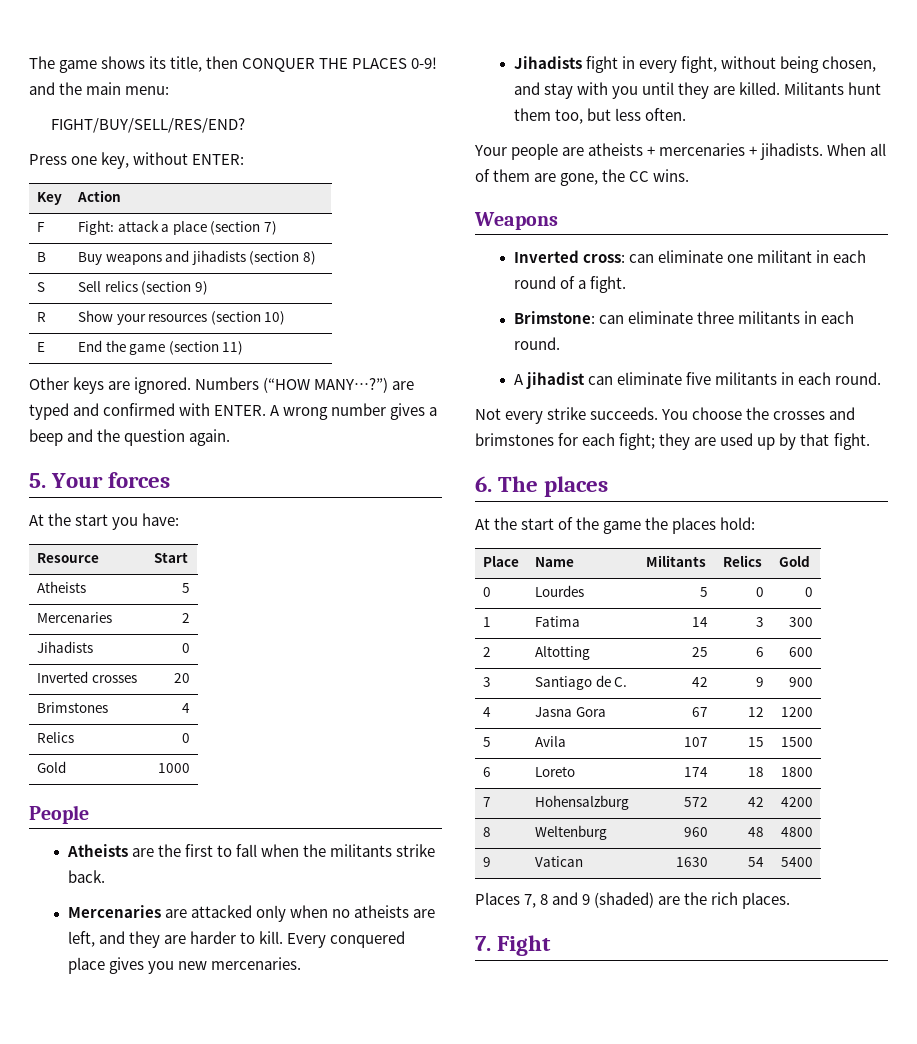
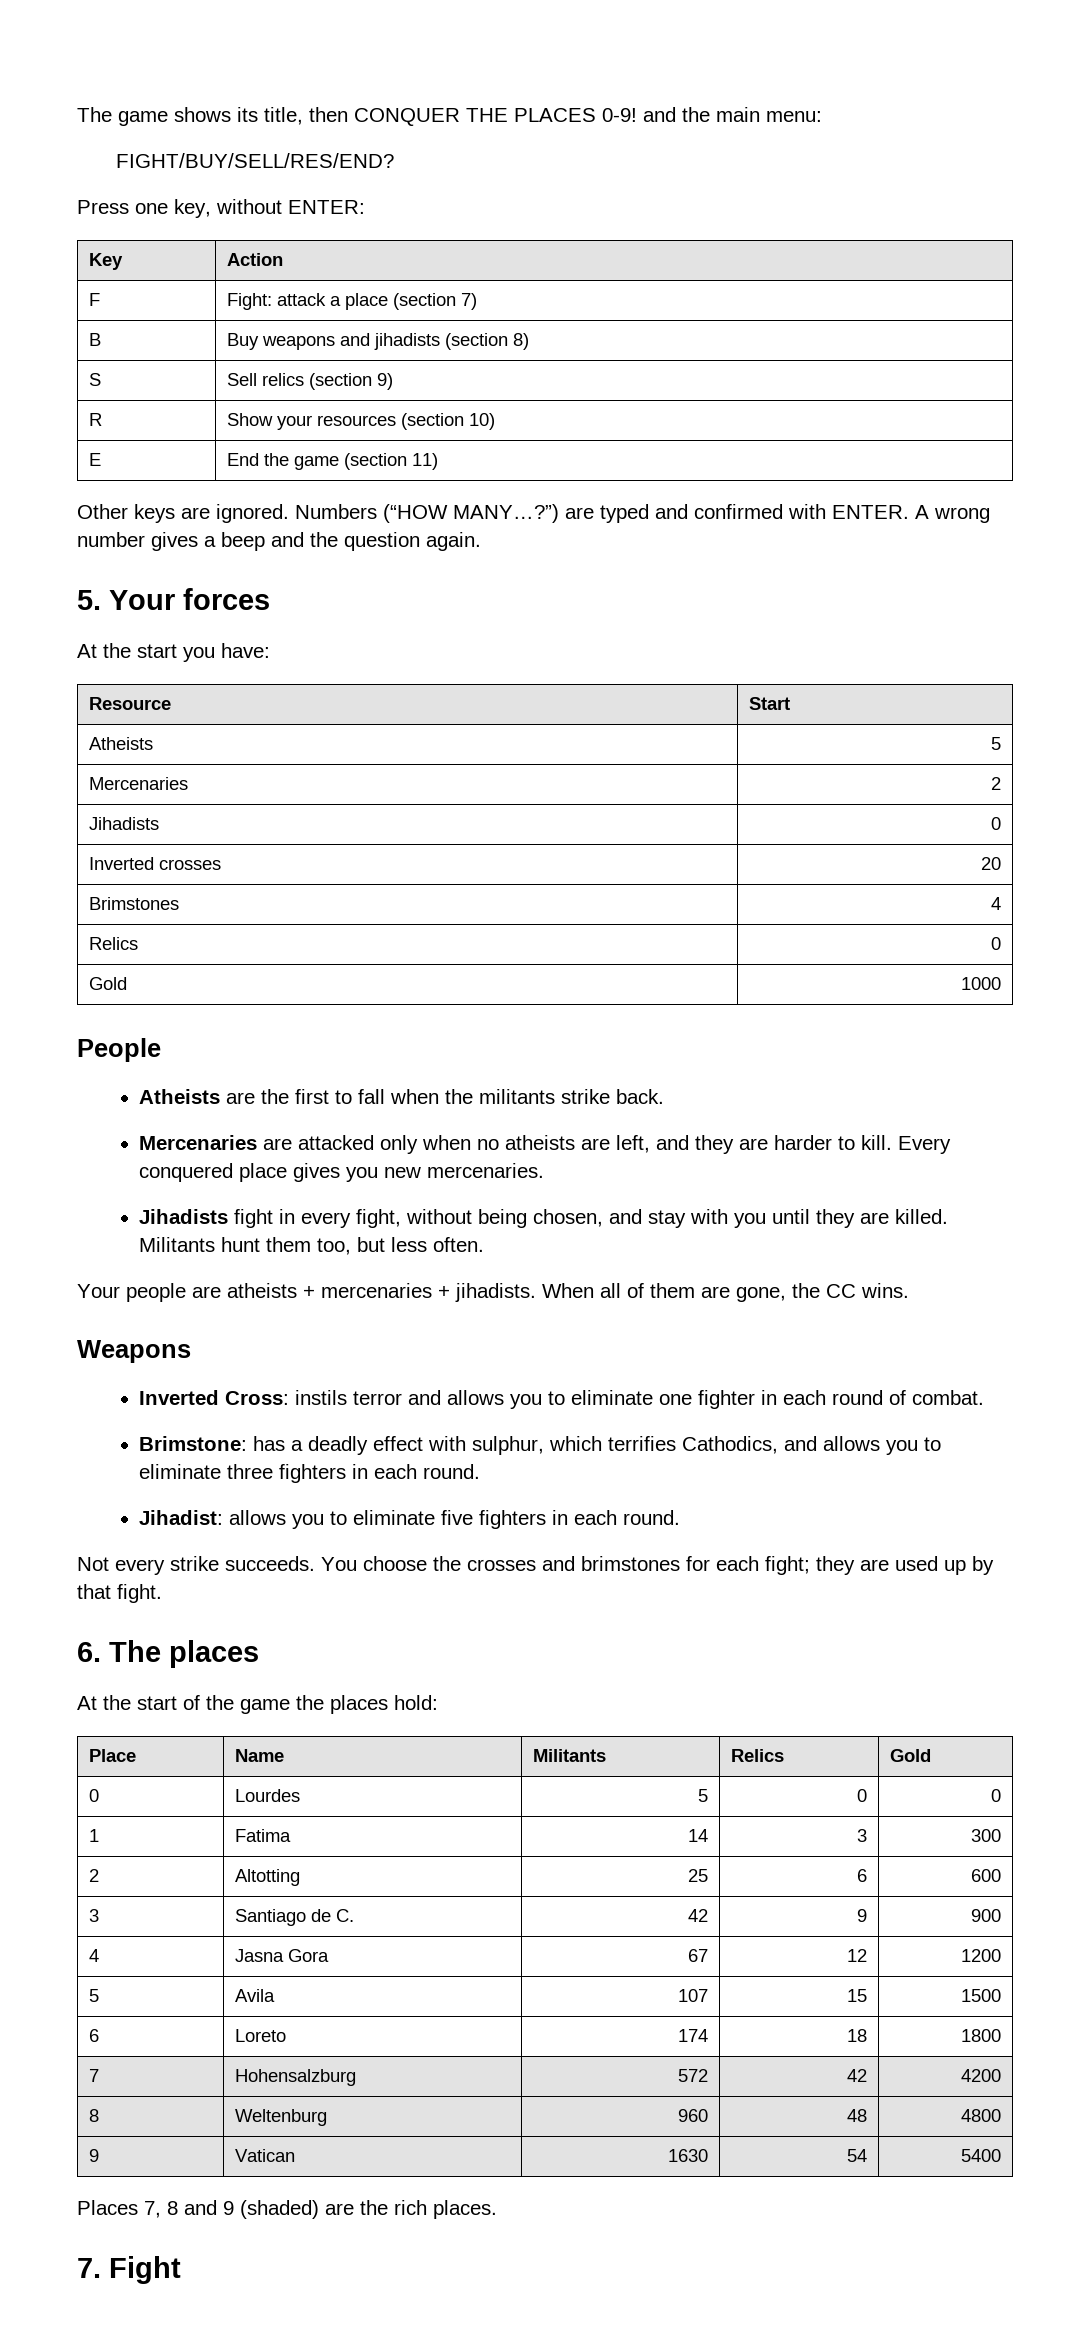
- Inverted cross: can eliminate one militant in each round of a fight.
+ Inverted Cross: instils terror and allows you to eliminate one fighter in each round of combat.
- Brimstone: can eliminate three militants in each round.
- A jihadist can eliminate five militants in each round.
+ Brimstone: has a deadly effect with sulphur, which terrifies Cathodics, and allows you to eliminate three fighters in each round.
+ Jihadist: allows you to eliminate five fighters in each round.

